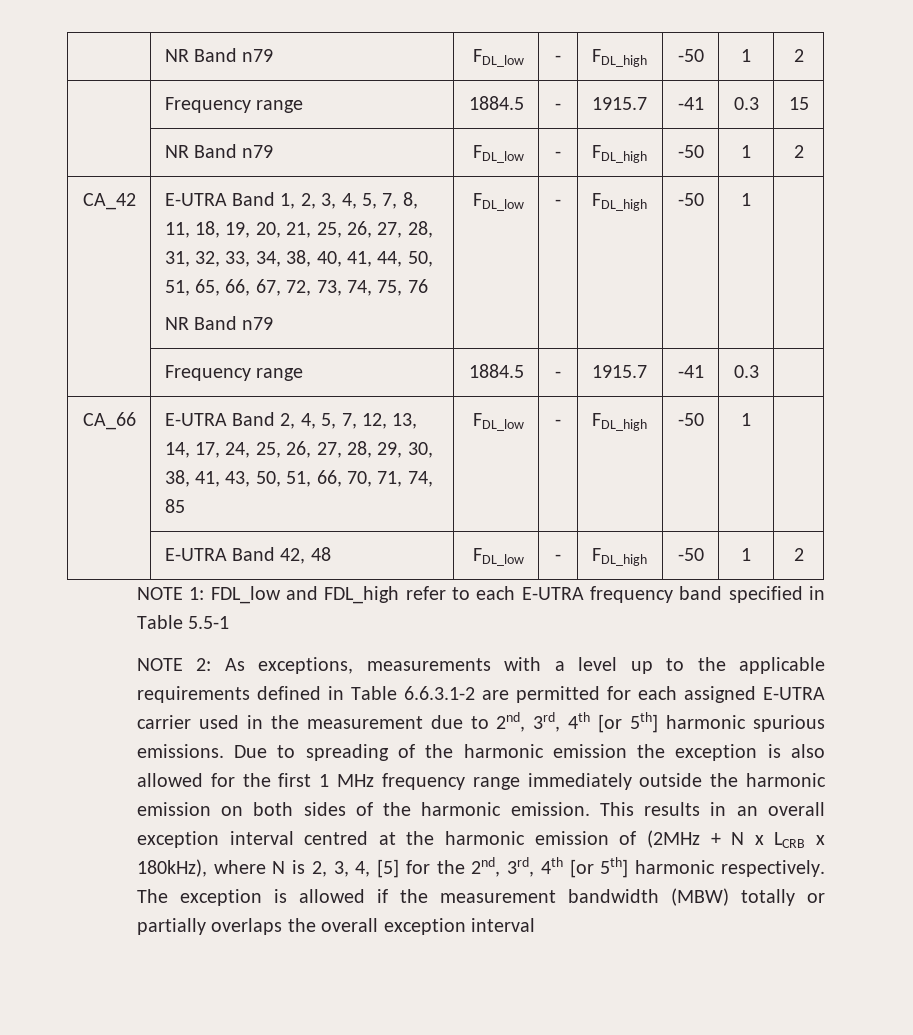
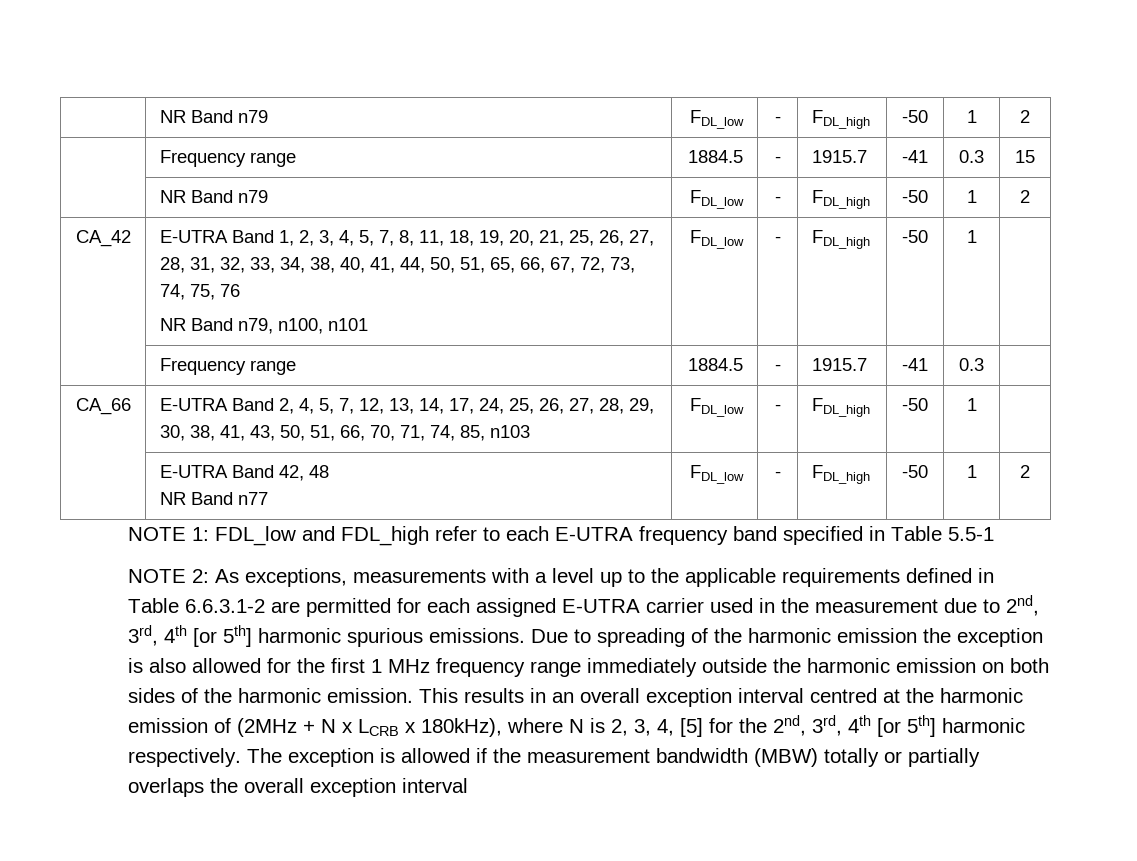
  E-UTRA Band 1, 2, 3, 4, 5, 7, 8, 11, 18, 19, 20, 21, 25, 26, 27, 28, 31, 32, 33, 34, 38, 40, 41, 44, 50, 51, 65, 66, 67, 72, 73, 74, 75, 76
- NR Band n79
+ NR Band n79, n100, n101
- CA_66 | E-UTRA Band 2, 4, 5, 7, 12, 13, 14, 17, 24, 25, 26, 27, 28, 29, 30, 38, 41, 43, 50, 51, 66, 70, 71, 74, 85 | FDL_low | - | FDL_high | -50 | 1 |
+ CA_66 | E-UTRA Band 2, 4, 5, 7, 12, 13, 14, 17, 24, 25, 26, 27, 28, 29, 30, 38, 41, 43, 50, 51, 66, 70, 71, 74, 85, n103 | FDL_low | - | FDL_high | -50 | 1 |
- | E-UTRA Band 42, 48 | FDL_low | - | FDL_high | -50 | 1 | 2
+ | E-UTRA Band 42, 48
+ NR Band n77 | FDL_low | - | FDL_high | -50 | 1 | 2

